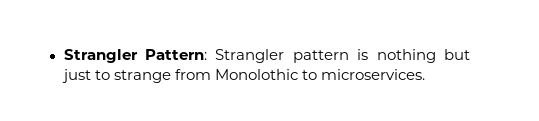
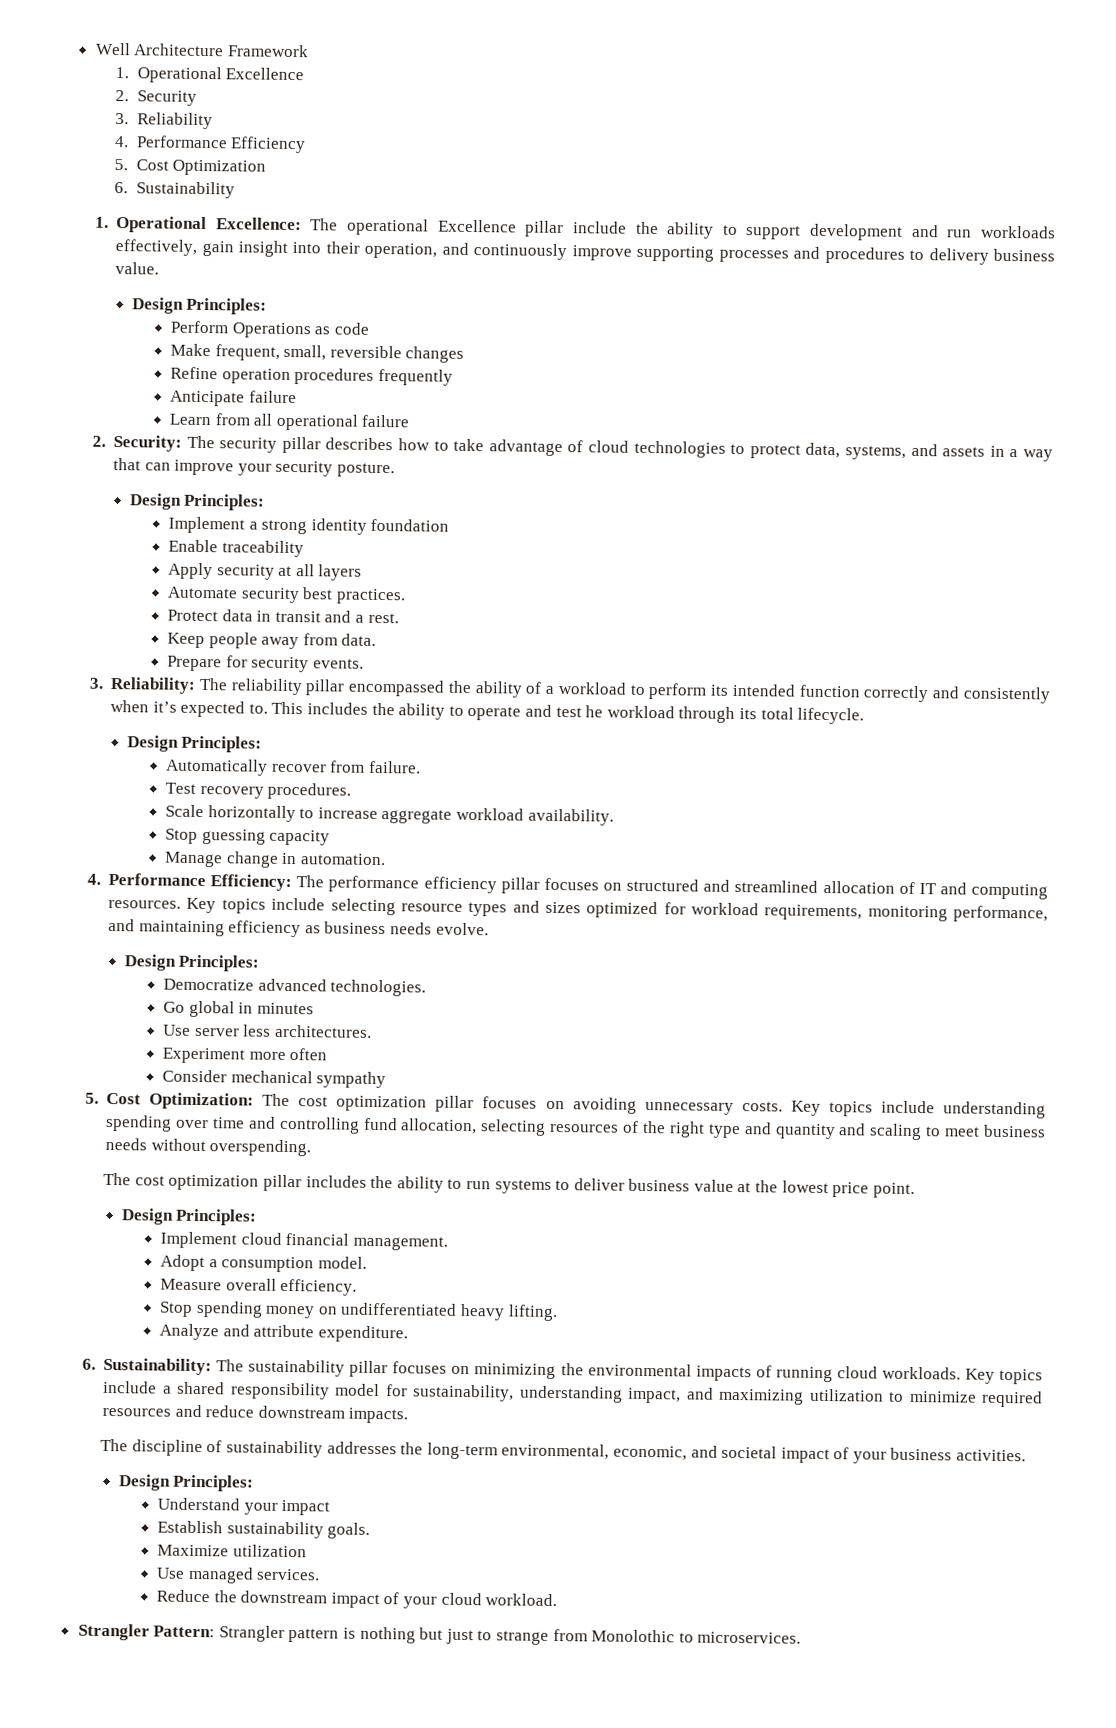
+ Well Architecture Framework
+ 1. Operational Excellence
+ 2. Security
+ 3. Reliability
+ 4. Performance Efficiency
+ 5. Cost Optimization
+ 6. Sustainability
+ 1. Operational Excellence: The operational Excellence pillar include the ability to support development and run workloads effectively, gain insight into their operation, and continuously improve supporting processes and procedures to delivery business value.
+ Design Principles:
+ Perform Operations as code
+ Make frequent, small, reversible changes
+ Refine operation procedures frequently
+ Anticipate failure
+ Learn from all operational failure
+ 2. Security: The security pillar describes how to take advantage of cloud technologies to protect data, systems, and assets in a way that can improve your security posture.
+ Design Principles:
+ Implement a strong identity foundation
+ Enable traceability
+ Apply security at all layers
+ Automate security best practices.
+ Protect data in transit and a rest.
+ Keep people away from data.
+ Prepare for security events.
+ 3. Reliability: The reliability pillar encompassed the ability of a workload to perform its intended function correctly and consistently when it’s expected to. This includes the ability to operate and test he workload through its total lifecycle.
+ Design Principles:
+ Automatically recover from failure.
+ Test recovery procedures.
+ Scale horizontally to increase aggregate workload availability.
+ Stop guessing capacity
+ Manage change in automation.
+ 4. Performance Efficiency: The performance efficiency pillar focuses on structured and streamlined allocation of IT and computing resources. Key topics include selecting resource types and sizes optimized for workload requirements, monitoring performance, and maintaining efficiency as business needs evolve.
+ Design Principles:
+ Democratize advanced technologies.
+ Go global in minutes
+ Use server less architectures.
+ Experiment more often
+ Consider mechanical sympathy
+ 5. Cost Optimization: The cost optimization pillar focuses on avoiding unnecessary costs. Key topics include understanding spending over time and controlling fund allocation, selecting resources of the right type and quantity and scaling to meet business needs without overspending.
+ The cost optimization pillar includes the ability to run systems to deliver business value at the lowest price point.
+ Design Principles:
+ Implement cloud financial management.
+ Adopt a consumption model.
+ Measure overall efficiency.
+ Stop spending money on undifferentiated heavy lifting.
+ Analyze and attribute expenditure.
+ 6. Sustainability: The sustainability pillar focuses on minimizing the environmental impacts of running cloud workloads. Key topics include a shared responsibility model for sustainability, understanding impact, and maximizing utilization to minimize required resources and reduce downstream impacts.
+ The discipline of sustainability addresses the long-term environmental, economic, and societal impact of your business activities.
+ Design Principles:
+ Understand your impact
+ Establish sustainability goals.
+ Maximize utilization
+ Use managed services.
+ Reduce the downstream impact of your cloud workload.

